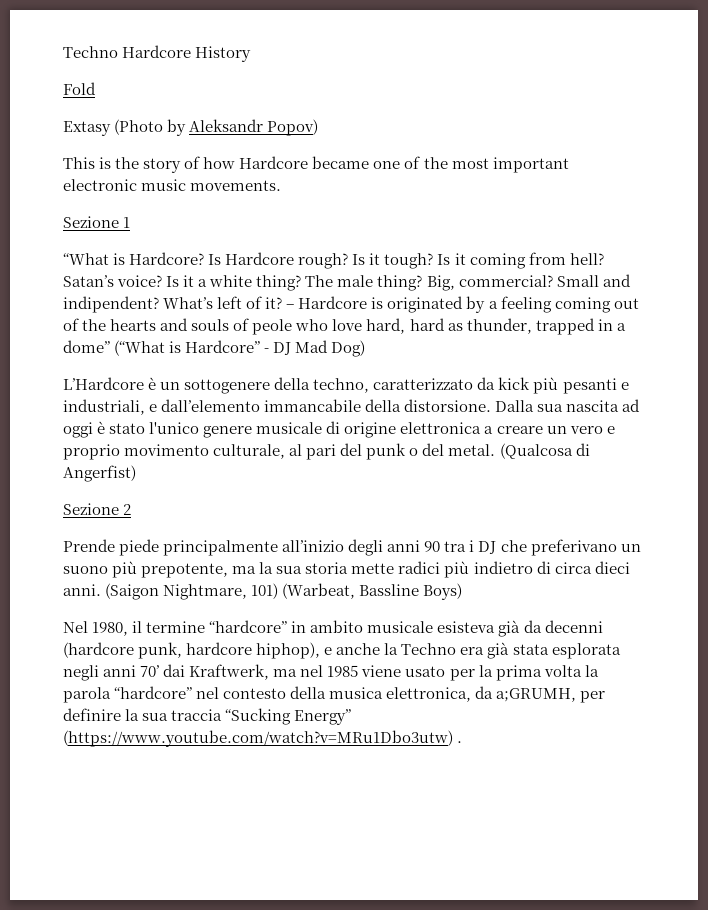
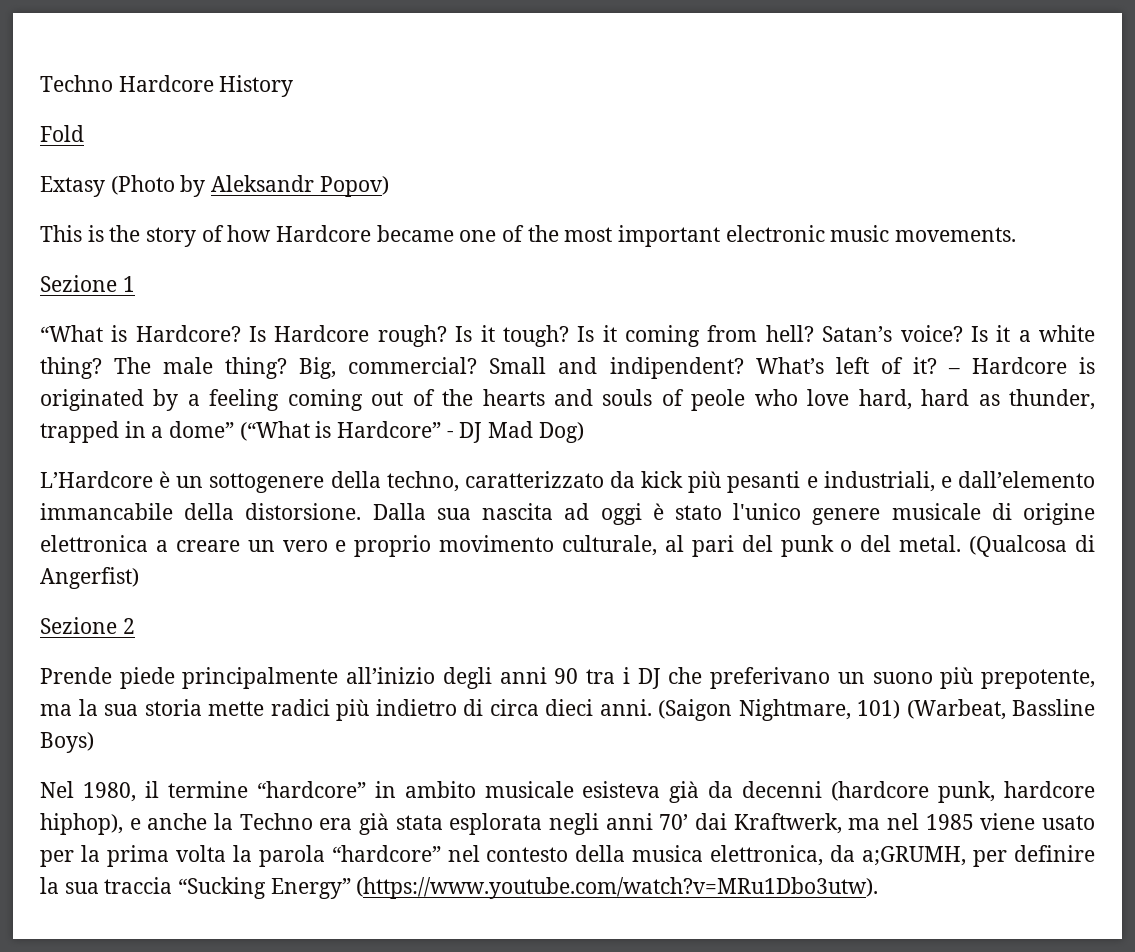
- Nel 1980, il termine “hardcore” in ambito musicale esisteva già da decenni (hardcore punk, hardcore hiphop), e anche la Techno era già stata esplorata negli anni 70’ dai Kraftwerk, ma nel 1985 viene usato per la prima volta la parola “hardcore” nel contesto della musica elettronica, da a;GRUMH, per definire la sua traccia “Sucking Energy” (https://www.youtube.com/watch?v=MRu1Dbo3utw) .
+ Nel 1980, il termine “hardcore” in ambito musicale esisteva già da decenni (hardcore punk, hardcore hiphop), e anche la Techno era già stata esplorata negli anni 70’ dai Kraftwerk, ma nel 1985 viene usato per la prima volta la parola “hardcore” nel contesto della musica elettronica, da a;GRUMH, per definire la sua traccia “Sucking Energy” (https://www.youtube.com/watch?v=MRu1Dbo3utw).

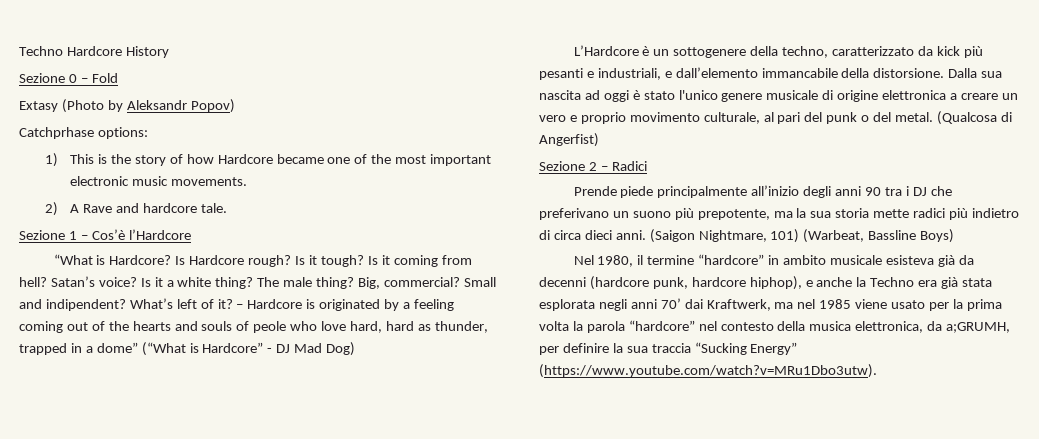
- Fold
+ Sezione 0 – Fold
- This is the story of how Hardcore became one of the most important electronic music movements.
+ Catchprhase options:
+ 1) This is the story of how Hardcore became one of the most important electronic music movements.
+ 2) A Rave and hardcore tale.
- Sezione 1
+ Sezione 1 – Cos’è l’Hardcore
- Sezione 2
+ Sezione 2 – Radici

